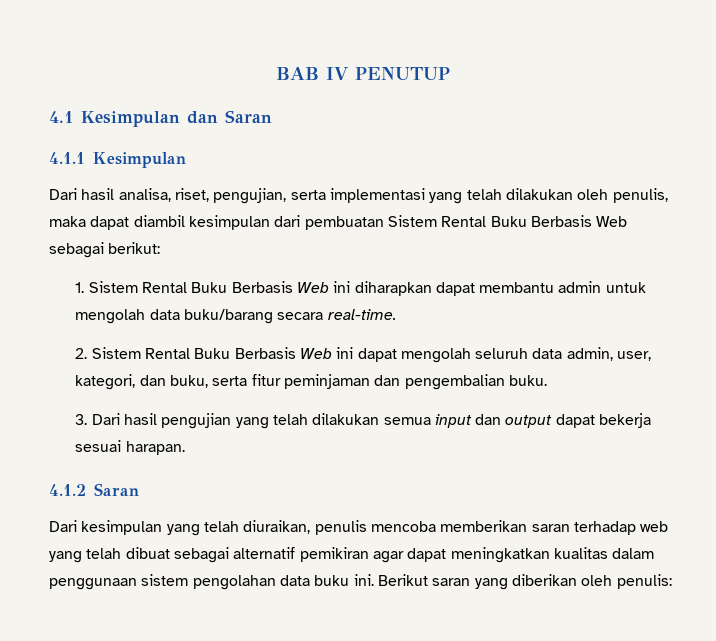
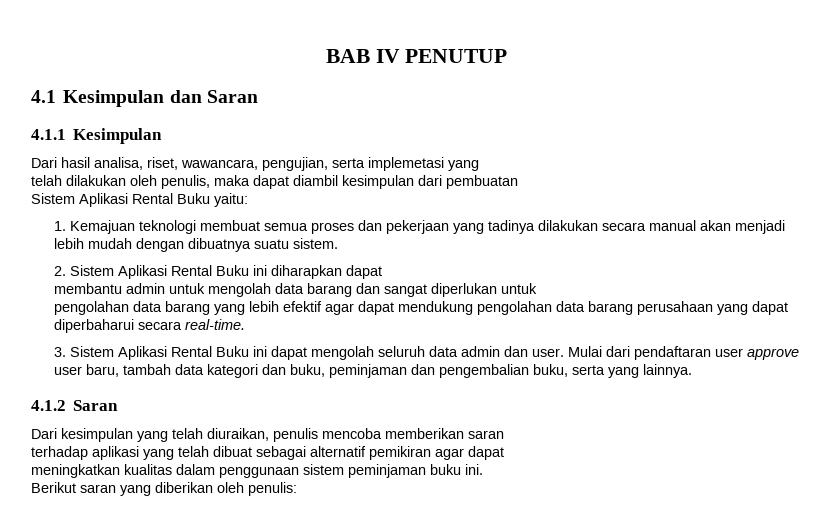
- Dari hasil analisa, riset, pengujian, serta implementasi yang telah dilakukan oleh penulis, maka dapat diambil kesimpulan dari pembuatan Sistem Rental Buku Berbasis Web sebagai berikut:
- 1. Sistem Rental Buku Berbasis Web ini diharapkan dapat membantu admin untuk mengolah data buku/barang secara real-time.
- 2. Sistem Rental Buku Berbasis Web ini dapat mengolah seluruh data admin, user, kategori, dan buku, serta fitur peminjaman dan pengembalian buku.
- 3. Dari hasil pengujian yang telah dilakukan semua input dan output dapat bekerja sesuai harapan.
+ Dari hasil analisa, riset, wawancara, pengujian, serta implemetasi yang
+ telah dilakukan oleh penulis, maka dapat diambil kesimpulan dari pembuatan
+ Sistem Aplikasi Rental Buku yaitu:
+ 1. Kemajuan teknologi membuat semua proses dan pekerjaan yang tadinya dilakukan secara manual akan menjadi lebih mudah dengan dibuatnya suatu sistem.
+ 2. Sistem Aplikasi Rental Buku ini diharapkan dapat
+ membantu admin untuk mengolah data barang dan sangat diperlukan untuk
+ pengolahan data barang yang lebih efektif agar dapat mendukung pengolahan data barang perusahaan yang dapat diperbaharui secara real-time.
+ 3. Sistem Aplikasi Rental Buku ini dapat mengolah seluruh data admin dan user. Mulai dari pendaftaran user approve user baru, tambah data kategori dan buku, peminjaman dan pengembalian buku, serta yang lainnya.
- Dari kesimpulan yang telah diuraikan, penulis mencoba memberikan saran terhadap web yang telah dibuat sebagai alternatif pemikiran agar dapat meningkatkan kualitas dalam penggunaan sistem pengolahan data buku ini. Berikut saran yang diberikan oleh penulis:
+ Dari kesimpulan yang telah diuraikan, penulis mencoba memberikan saran
+ terhadap aplikasi yang telah dibuat sebagai alternatif pemikiran agar dapat
+ meningkatkan kualitas dalam penggunaan sistem peminjaman buku ini.
+ Berikut saran yang diberikan oleh penulis:

